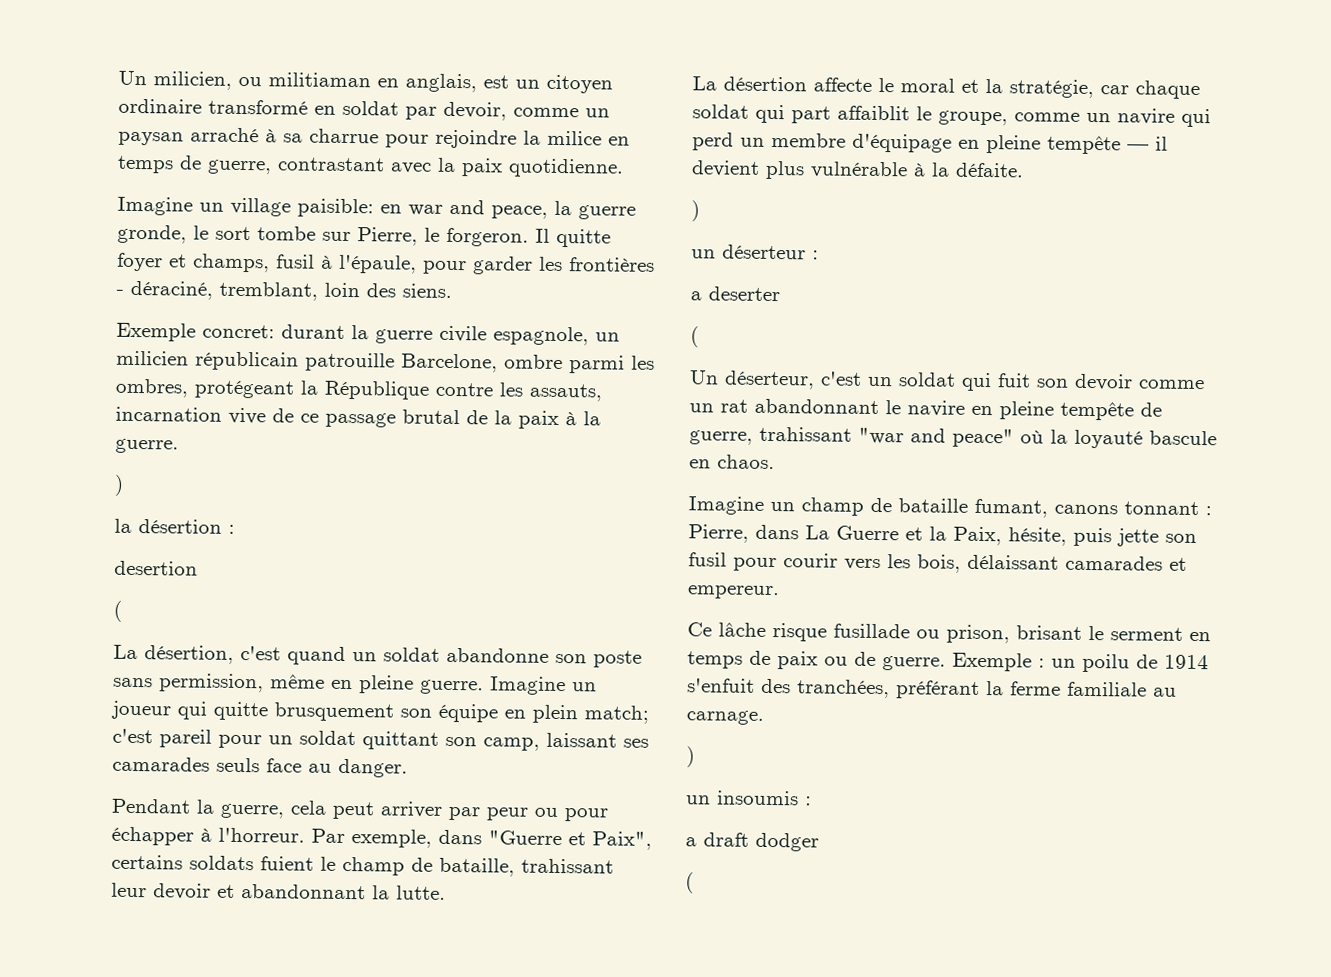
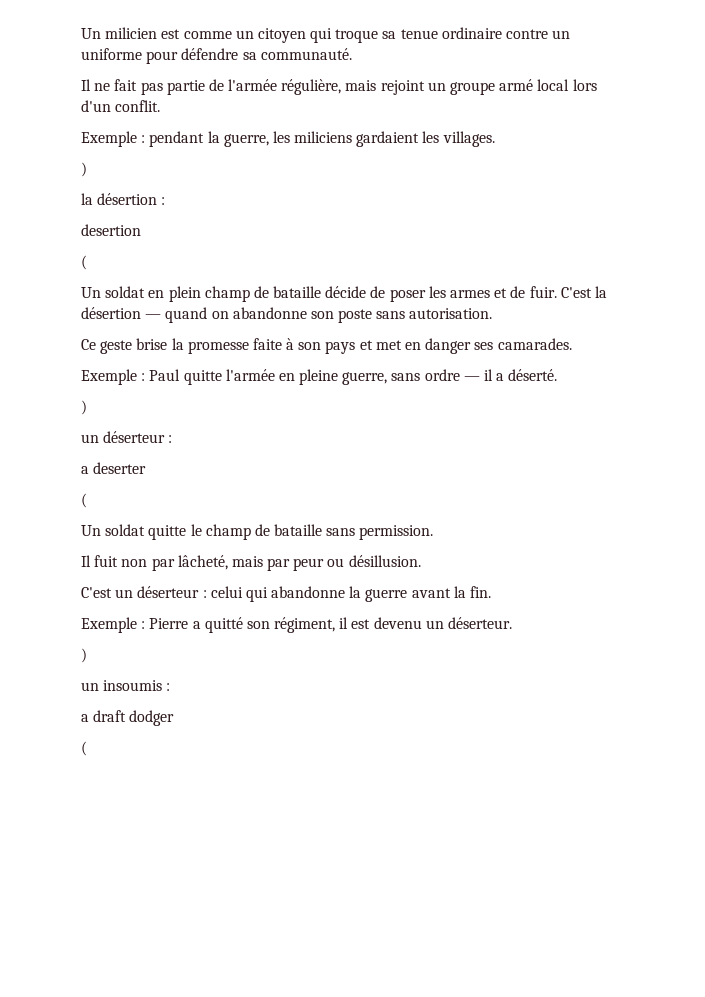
- Un milicien, ou militiaman en anglais, est un citoyen ordinaire transformé en soldat par devoir, comme un paysan arraché à sa charrue pour rejoindre la milice en temps de guerre, contrastant avec la paix quotidienne.
- Imagine un village paisible: en war and peace, la guerre gronde, le sort tombe sur Pierre, le forgeron. Il quitte foyer et champs, fusil à l'épaule, pour garder les frontières - déraciné, tremblant, loin des siens.
- Exemple concret: durant la guerre civile espagnole, un milicien républicain patrouille Barcelone, ombre parmi les ombres, protégeant la République contre les assauts, incarnation vive de ce passage brutal de la paix à la guerre.
+ Un milicien est comme un citoyen qui troque sa tenue ordinaire contre un uniforme pour défendre sa communauté.
+ Il ne fait pas partie de l'armée régulière, mais rejoint un groupe armé local lors d'un conflit.
+ Exemple : pendant la guerre, les miliciens gardaient les villages.
- La désertion, c'est quand un soldat abandonne son poste sans permission, même en pleine guerre. Imagine un joueur qui quitte brusquement son équipe en plein match; c'est pareil pour un soldat quittant son camp, laissant ses camarades seuls face au danger.
- Pendant la guerre, cela peut arriver par peur ou pour échapper à l'horreur. Par exemple, dans "Guerre et Paix", certains soldats fuient le champ de bataille, trahissant leur devoir et abandonnant la lutte.
- La désertion affecte le moral et la stratégie, car chaque soldat qui part affaiblit le groupe, comme un navire qui perd un membre d'équipage en pleine tempête — il devient plus vulnérable à la défaite.
+ Un soldat en plein champ de bataille décide de poser les armes et de fuir. C'est la désertion — quand on abandonne son poste sans autorisation.
+ Ce geste brise la promesse faite à son pays et met en danger ses camarades.
+ Exemple : Paul quitte l'armée en pleine guerre, sans ordre — il a déserté.
- Un déserteur, c'est un soldat qui fuit son devoir comme un rat abandonnant le navire en pleine tempête de guerre, trahissant "war and peace" où la loyauté bascule en chaos.
- Imagine un champ de bataille fumant, canons tonnant : Pierre, dans La Guerre et la Paix, hésite, puis jette son fusil pour courir vers les bois, délaissant camarades et empereur.
- Ce lâche risque fusillade ou prison, brisant le serment en temps de paix ou de guerre. Exemple : un poilu de 1914 s'enfuit des tranchées, préférant la ferme familiale au carnage.
+ Un soldat quitte le champ de bataille sans permission.
+ Il fuit non par lâcheté, mais par peur ou désillusion.
+ C'est un déserteur : celui qui abandonne la guerre avant la fin.
+ Exemple : Pierre a quitté son régiment, il est devenu un déserteur.

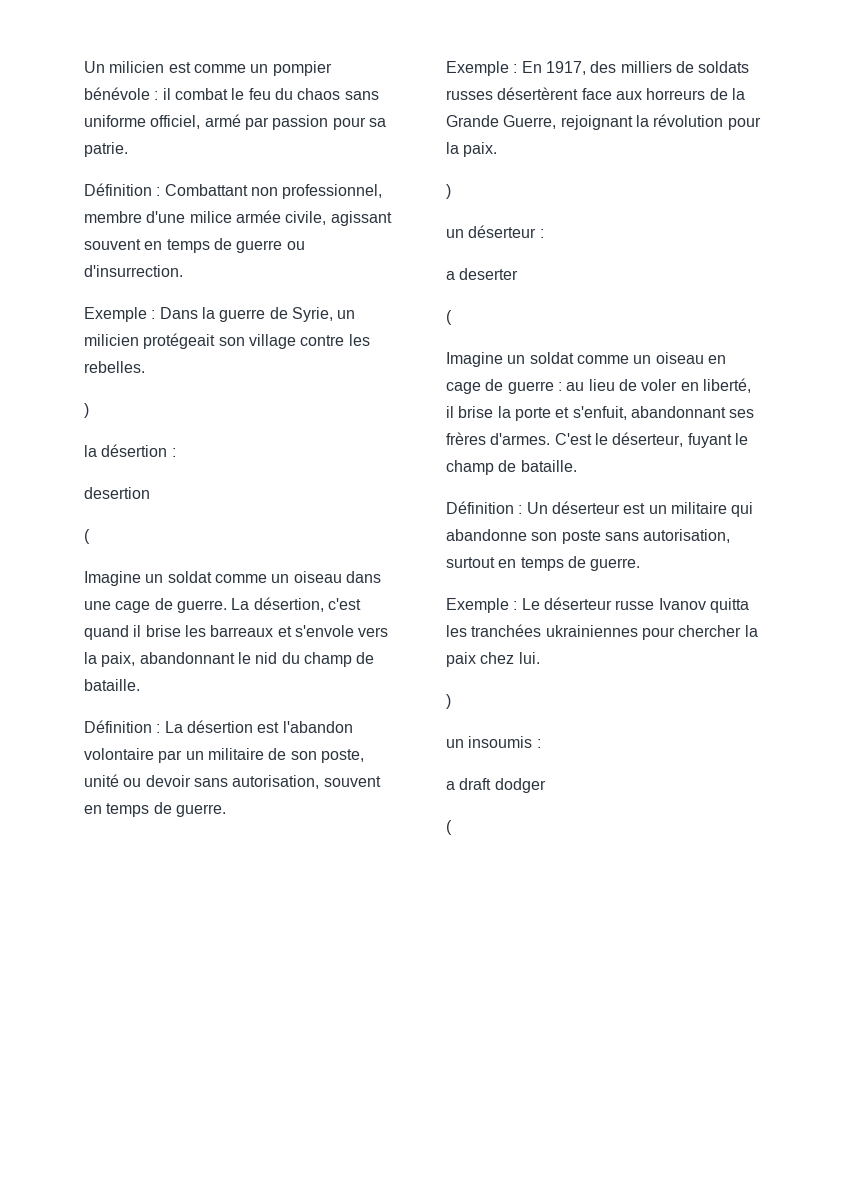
- Un milicien est comme un citoyen qui troque sa tenue ordinaire contre un uniforme pour défendre sa communauté.
- Il ne fait pas partie de l'armée régulière, mais rejoint un groupe armé local lors d'un conflit.
- Exemple : pendant la guerre, les miliciens gardaient les villages.
+ Un milicien est comme un pompier bénévole : il combat le feu du chaos sans uniforme officiel, armé par passion pour sa patrie.
+ Définition : Combattant non professionnel, membre d'une milice armée civile, agissant souvent en temps de guerre ou d'insurrection.
+ Exemple : Dans la guerre de Syrie, un milicien protégeait son village contre les rebelles.
- Un soldat en plein champ de bataille décide de poser les armes et de fuir. C'est la désertion — quand on abandonne son poste sans autorisation.
- Ce geste brise la promesse faite à son pays et met en danger ses camarades.
- Exemple : Paul quitte l'armée en pleine guerre, sans ordre — il a déserté.
+ Imagine un soldat comme un oiseau dans une cage de guerre. La désertion, c'est quand il brise les barreaux et s'envole vers la paix, abandonnant le nid du champ de bataille.
+ Définition : La désertion est l'abandon volontaire par un militaire de son poste, unité ou devoir sans autorisation, souvent en temps de guerre.
+ Exemple : En 1917, des milliers de soldats russes désertèrent face aux horreurs de la Grande Guerre, rejoignant la révolution pour la paix.
- Un soldat quitte le champ de bataille sans permission.
- Il fuit non par lâcheté, mais par peur ou désillusion.
- C'est un déserteur : celui qui abandonne la guerre avant la fin.
- Exemple : Pierre a quitté son régiment, il est devenu un déserteur.
+ Imagine un soldat comme un oiseau en cage de guerre : au lieu de voler en liberté, il brise la porte et s'enfuit, abandonnant ses frères d'armes. C'est le déserteur, fuyant le champ de bataille.
+ Définition : Un déserteur est un militaire qui abandonne son poste sans autorisation, surtout en temps de guerre.
+ Exemple : Le déserteur russe Ivanov quitta les tranchées ukrainiennes pour chercher la paix chez lui.

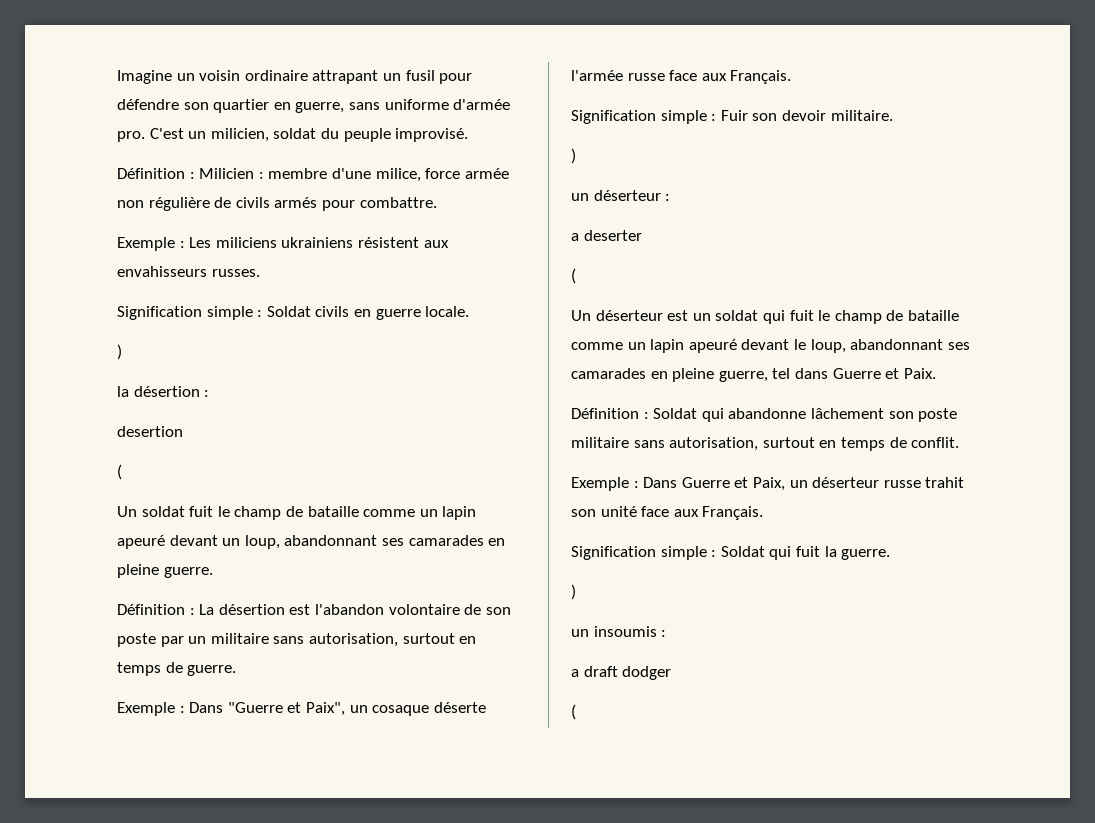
- Un milicien est comme un pompier bénévole : il combat le feu du chaos sans uniforme officiel, armé par passion pour sa patrie.
- Définition : Combattant non professionnel, membre d'une milice armée civile, agissant souvent en temps de guerre ou d'insurrection.
- Exemple : Dans la guerre de Syrie, un milicien protégeait son village contre les rebelles.
+ Imagine un voisin ordinaire attrapant un fusil pour défendre son quartier en guerre, sans uniforme d'armée pro. C'est un milicien, soldat du peuple improvisé.
+ Définition : Milicien : membre d'une milice, force armée non régulière de civils armés pour combattre.
+ Exemple : Les miliciens ukrainiens résistent aux envahisseurs russes.
+ Signification simple : Soldat civils en guerre locale.
- Imagine un soldat comme un oiseau dans une cage de guerre. La désertion, c'est quand il brise les barreaux et s'envole vers la paix, abandonnant le nid du champ de bataille.
+ Un soldat fuit le champ de bataille comme un lapin apeuré devant un loup, abandonnant ses camarades en pleine guerre.
- Définition : La désertion est l'abandon volontaire par un militaire de son poste, unité ou devoir sans autorisation, souvent en temps de guerre.
- Exemple : En 1917, des milliers de soldats russes désertèrent face aux horreurs de la Grande Guerre, rejoignant la révolution pour la paix.
+ Définition : La désertion est l'abandon volontaire de son poste par un militaire sans autorisation, surtout en temps de guerre.
+ Exemple : Dans "Guerre et Paix", un cosaque déserte l'armée russe face aux Français.
+ Signification simple : Fuir son devoir militaire.
- Imagine un soldat comme un oiseau en cage de guerre : au lieu de voler en liberté, il brise la porte et s'enfuit, abandonnant ses frères d'armes. C'est le déserteur, fuyant le champ de bataille.
- Définition : Un déserteur est un militaire qui abandonne son poste sans autorisation, surtout en temps de guerre.
- Exemple : Le déserteur russe Ivanov quitta les tranchées ukrainiennes pour chercher la paix chez lui.
+ Un déserteur est un soldat qui fuit le champ de bataille comme un lapin apeuré devant le loup, abandonnant ses camarades en pleine guerre, tel dans Guerre et Paix.
+ Définition : Soldat qui abandonne lâchement son poste militaire sans autorisation, surtout en temps de conflit.
+ Exemple : Dans Guerre et Paix, un déserteur russe trahit son unité face aux Français.
+ Signification simple : Soldat qui fuit la guerre.

